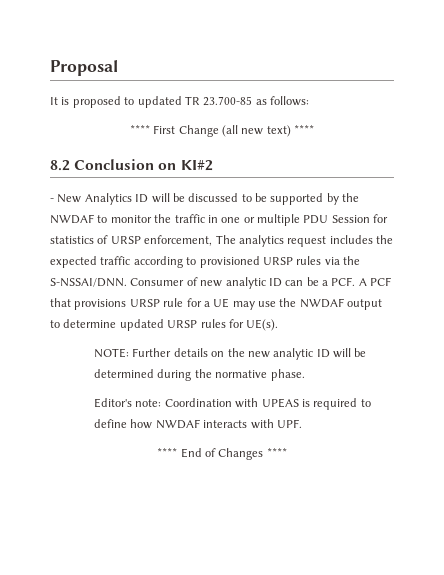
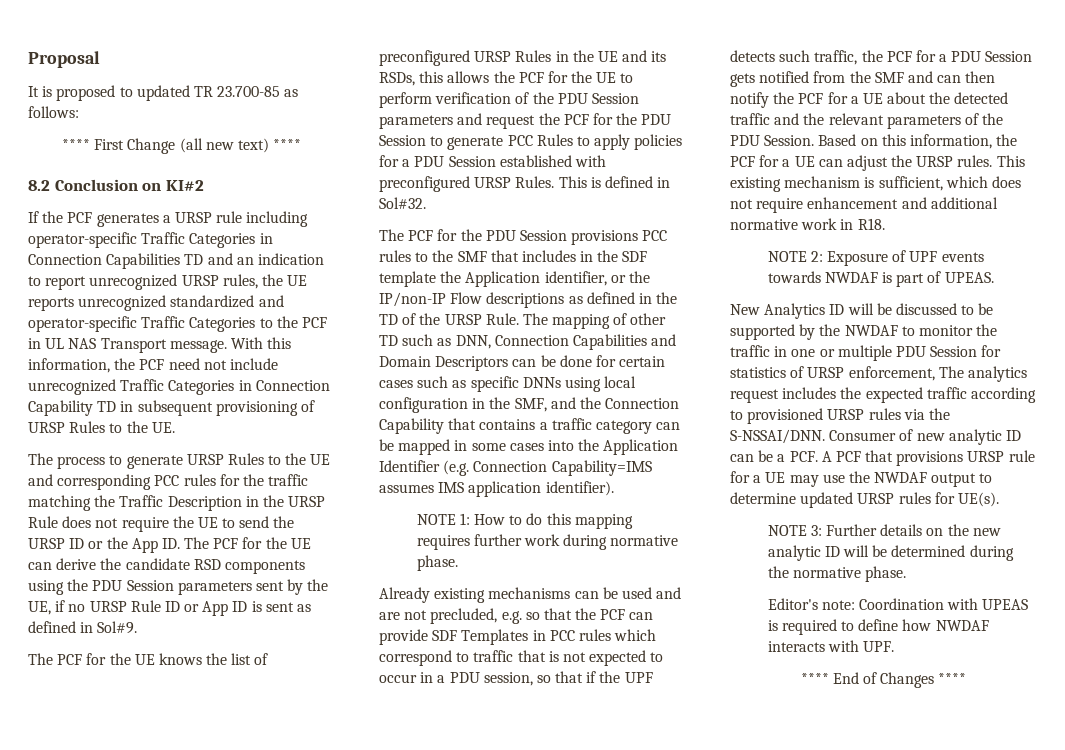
- - New Analytics ID will be discussed to be supported by the NWDAF to monitor the traffic in one or multiple PDU Session for statistics of URSP enforcement, The analytics request includes the expected traffic according to provisioned URSP rules via the S-NSSAI/DNN.
+ If the PCF generates a URSP rule including operator-specific Traffic Categories in Connection Capabilities TD and an indication to report unrecognized URSP rules, the UE reports unrecognized standardized and operator-specific Traffic Categories to the PCF in UL NAS Transport message. With this information, the PCF need not include unrecognized Traffic Categories in Connection Capability TD in subsequent provisioning of URSP Rules to the UE.
+ The process to generate URSP Rules to the UE and corresponding PCC rules for the traffic matching the Traffic Description in the URSP Rule does not require the UE to send the URSP ID or the App ID. The PCF for the UE can derive the candidate RSD components using the PDU Session parameters sent by the UE, if no URSP Rule ID or App ID is sent as defined in Sol#9.
+ The PCF for the UE knows the list of preconfigured URSP Rules in the UE and its RSDs, this allows the PCF for the UE to perform verification of the PDU Session parameters and request the PCF for the PDU Session to generate PCC Rules to apply policies for a PDU Session established with preconfigured URSP Rules. This is defined in Sol#32.
+ The PCF for the PDU Session provisions PCC rules to the SMF that includes in the SDF template the Application identifier, or the IP/non-IP Flow descriptions as defined in the TD of the URSP Rule. The mapping of other TD such as DNN, Connection Capabilities and Domain Descriptors can be done for certain cases such as specific DNNs using local configuration in the SMF, and the Connection Capability that contains a traffic category can be mapped in some cases into the Application Identifier (e.g. Connection Capability=IMS assumes IMS application identifier).
+ NOTE 1: How to do this mapping requires further work during normative phase.
+ Already existing mechanisms can be used and are not precluded, e.g. so that the PCF can provide SDF Templates in PCC rules which correspond to traffic that is not expected to occur in a PDU session, so that if the UPF detects such traffic, the PCF for a PDU Session gets notified from the SMF and can then notify the PCF for a UE about the detected traffic and the relevant parameters of the PDU Session. Based on this information, the PCF for a UE can adjust the URSP rules. This existing mechanism is sufficient, which does not require enhancement and additional normative work in R18.
+ NOTE 2: Exposure of UPF events towards NWDAF is part of UPEAS.
+ New Analytics ID will be discussed to be supported by the NWDAF to monitor the traffic in one or multiple PDU Session for statistics of URSP enforcement, The analytics request includes the expected traffic according to provisioned URSP rules via the S-NSSAI/DNN.
- NOTE: Further details on the new analytic ID will be determined during the normative phase.
+ NOTE 3: Further details on the new analytic ID will be determined during the normative phase.

